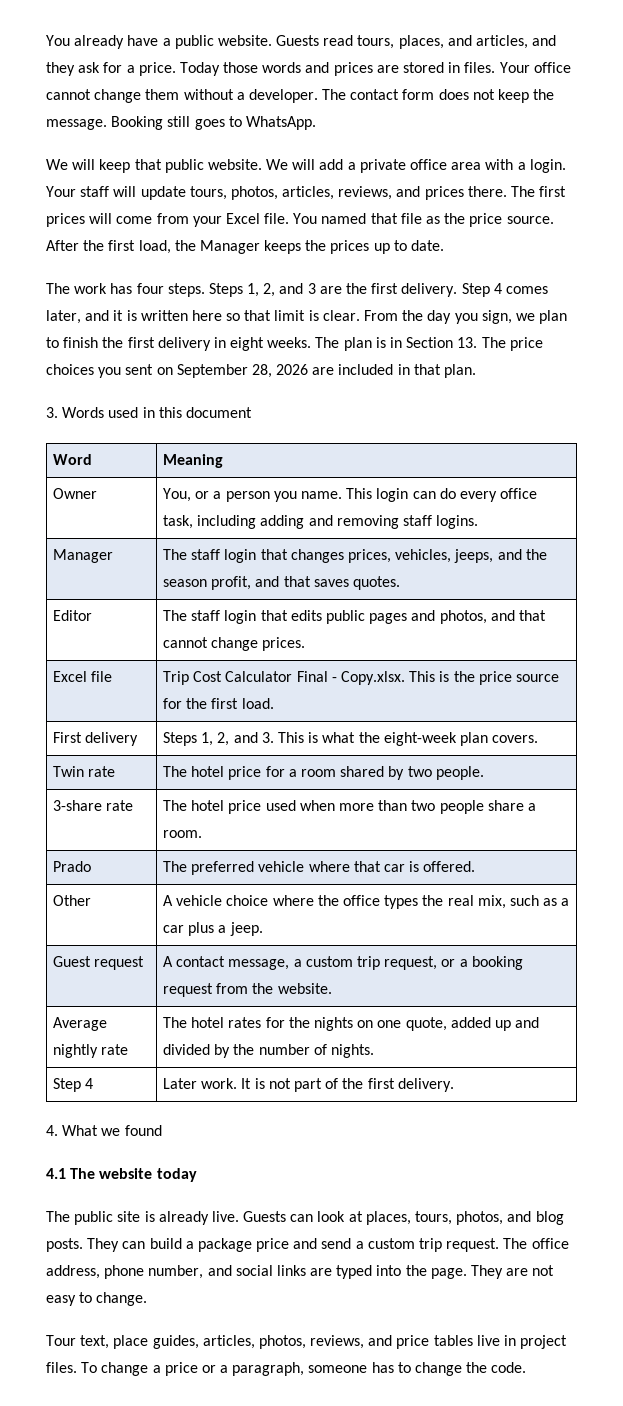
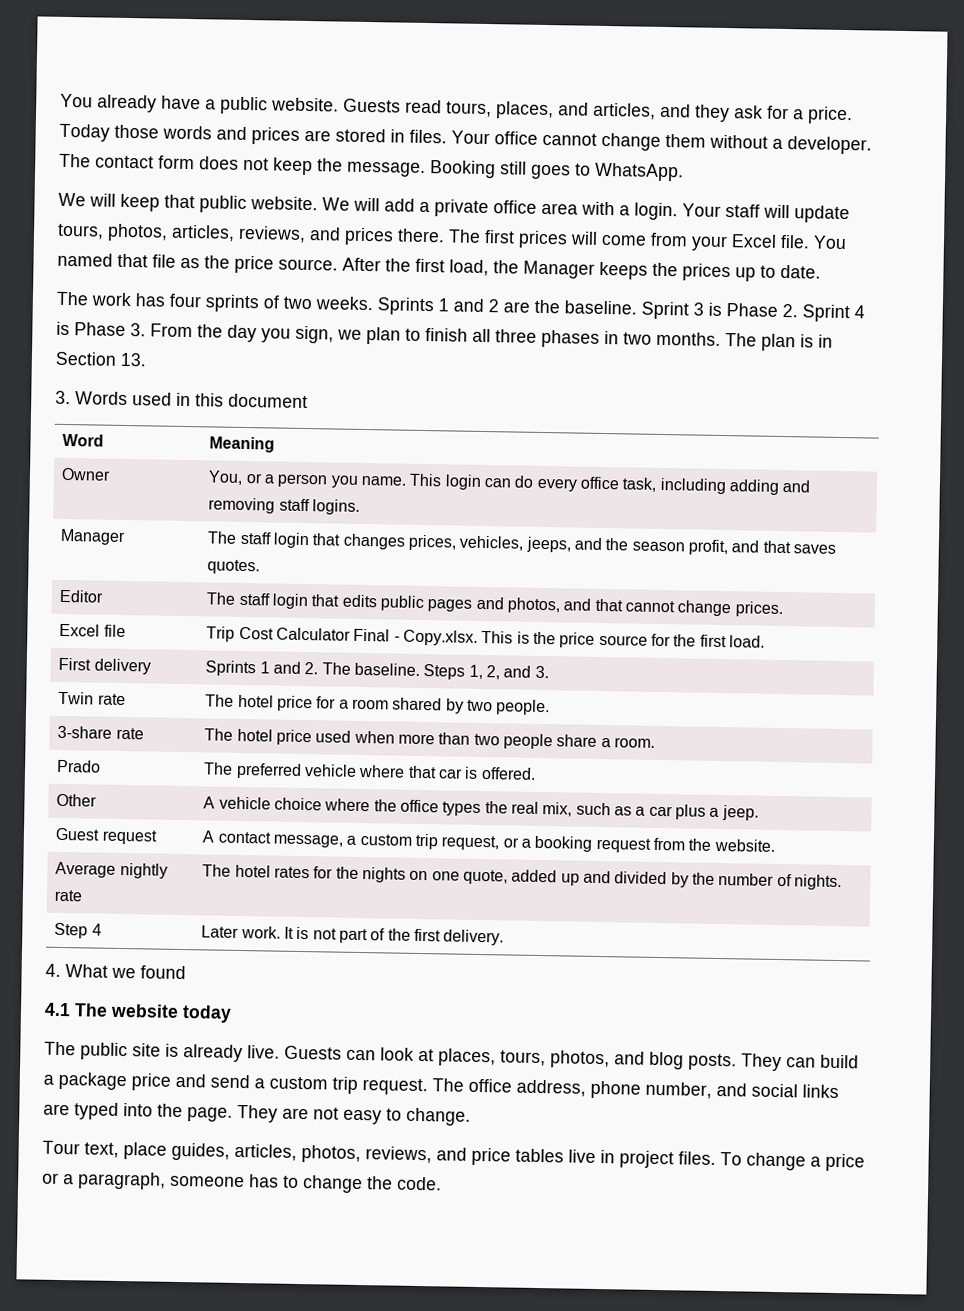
- The work has four steps. Steps 1, 2, and 3 are the first delivery. Step 4 comes later, and it is written here so that limit is clear. From the day you sign, we plan to finish the first delivery in eight weeks.
+ The work has four sprints of two weeks. Sprints 1 and 2 are the baseline. Sprint 3 is Phase 2. Sprint 4 is Phase 3. From the day you sign, we plan to finish all three phases in two months.
- The plan is in Section 13. The price choices you sent on September 28, 2026 are included in that plan.
+ The plan is in Section 13.
- First delivery | Steps 1, 2, and 3. This is what the eight-week plan covers.
+ First delivery | Sprints 1 and 2. The baseline. Steps 1, 2, and 3.

